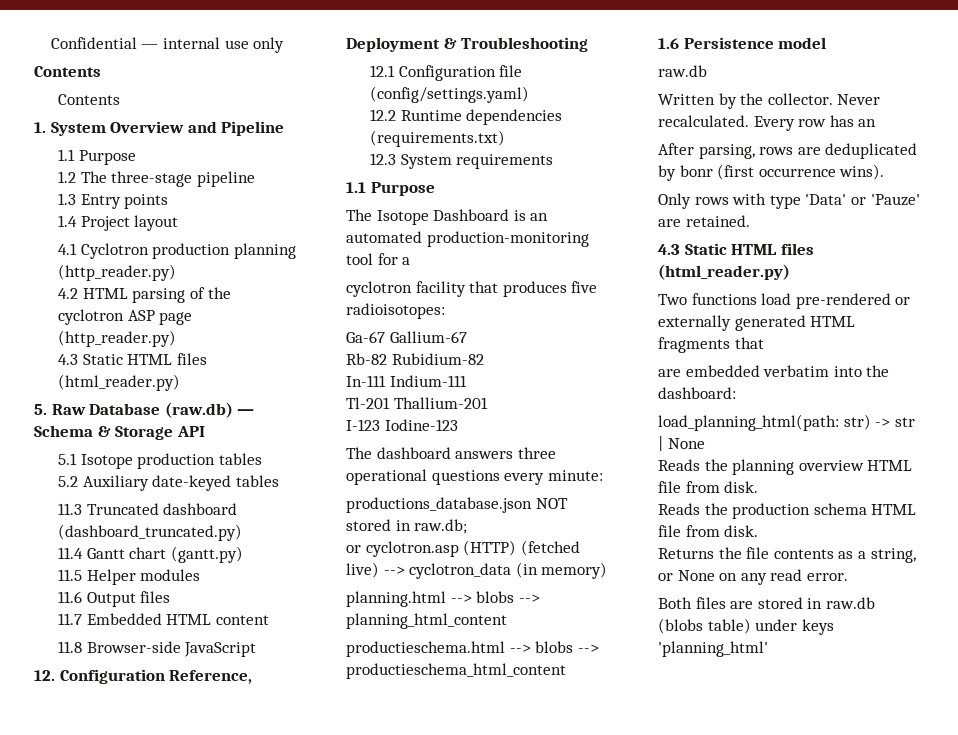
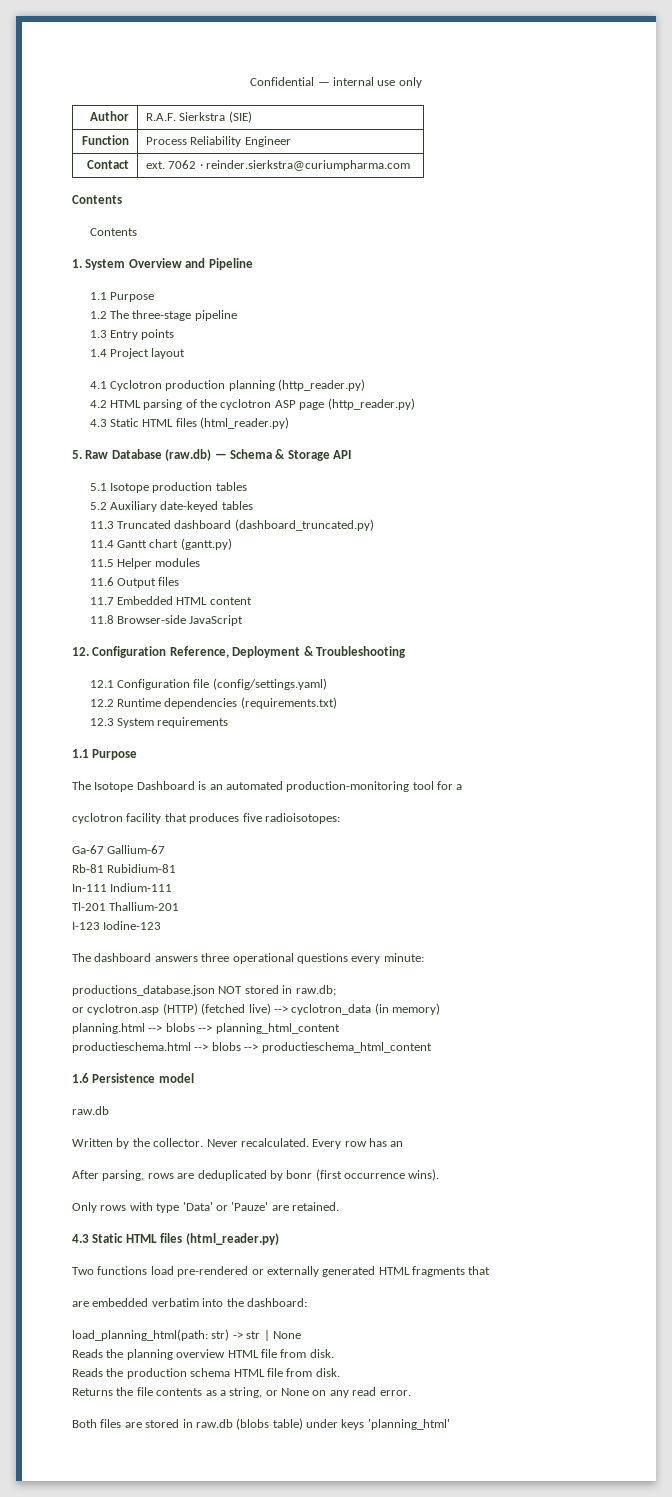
+ Author | R.A.F. Sierkstra (SIE)
+ Function | Process Reliability Engineer
+ Contact | ext. 7062 · reinder.sierkstra@curiumpharma.com
- Rb-82 Rubidium-82
+ Rb-81 Rubidium-81

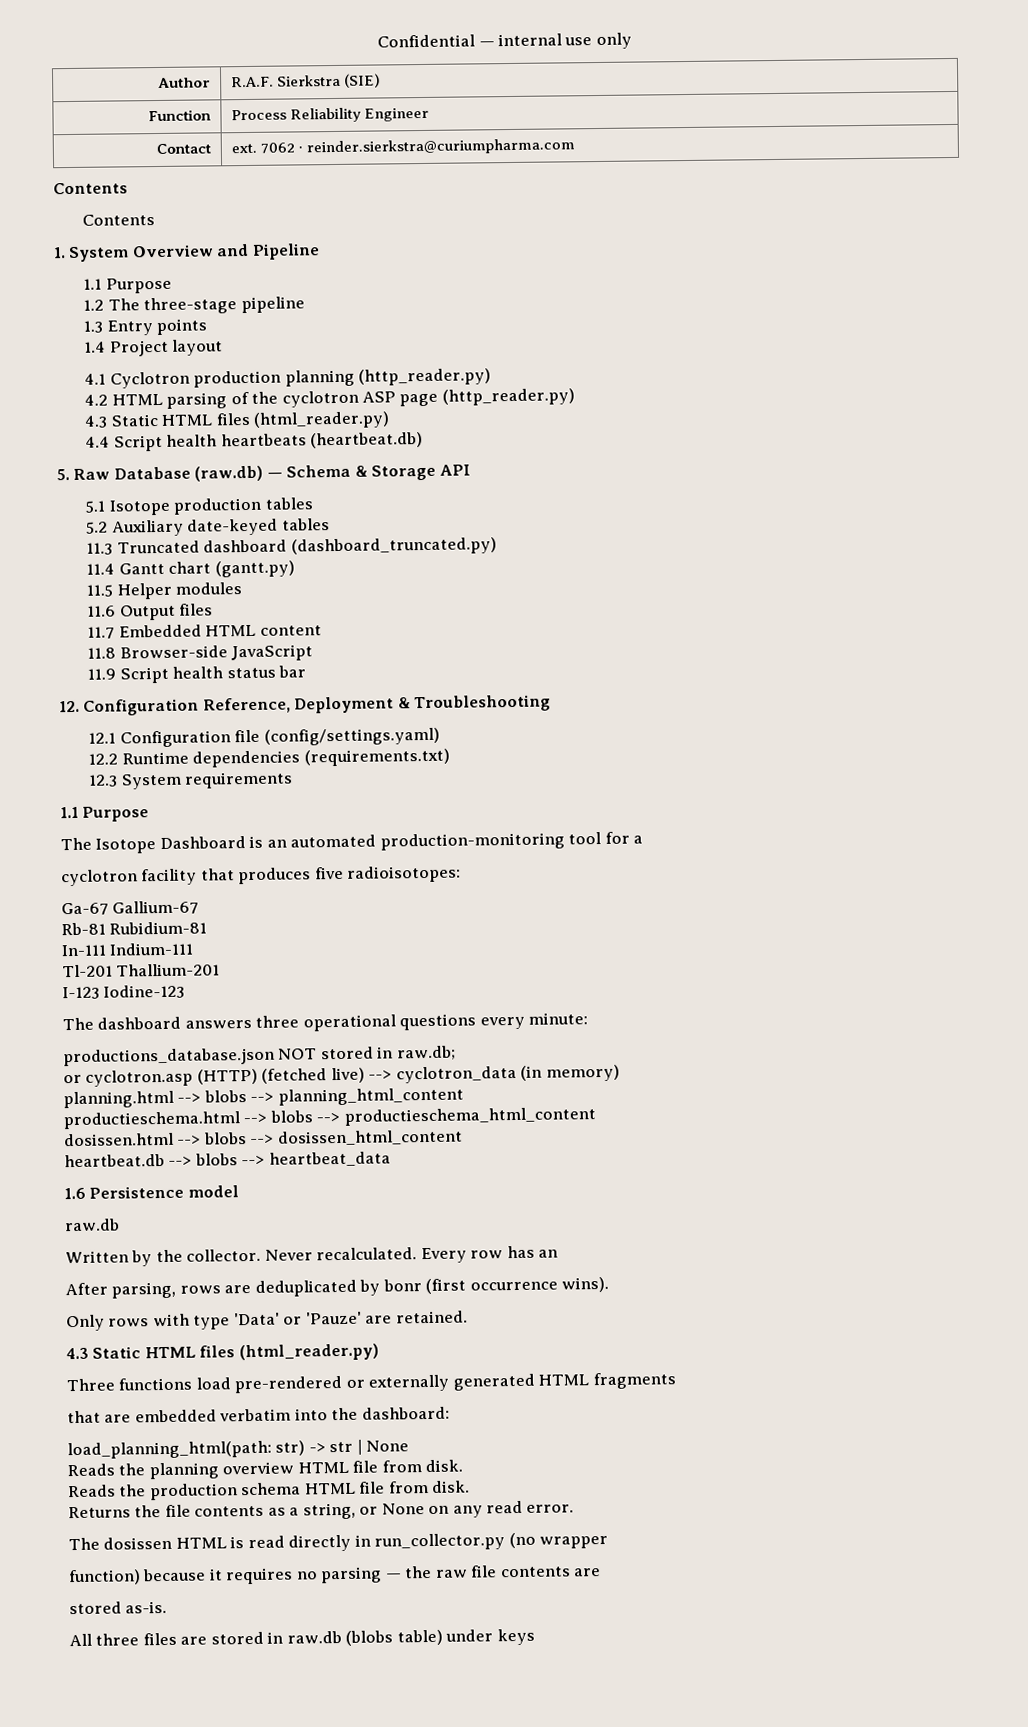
+ 4.4 Script health heartbeats (heartbeat.db)
+ 11.9 Script health status bar
+ dosissen.html --> blobs --> dosissen_html_content
+ heartbeat.db --> blobs --> heartbeat_data
- Two functions load pre-rendered or externally generated HTML fragments that
- are embedded verbatim into the dashboard:
+ Three functions load pre-rendered or externally generated HTML fragments
+ that are embedded verbatim into the dashboard:
- Both files are stored in raw.db (blobs table) under keys 'planning_html'
+ The dosissen HTML is read directly in run_collector.py (no wrapper
+ function) because it requires no parsing — the raw file contents are
+ stored as-is.
+ All three files are stored in raw.db (blobs table) under keys

